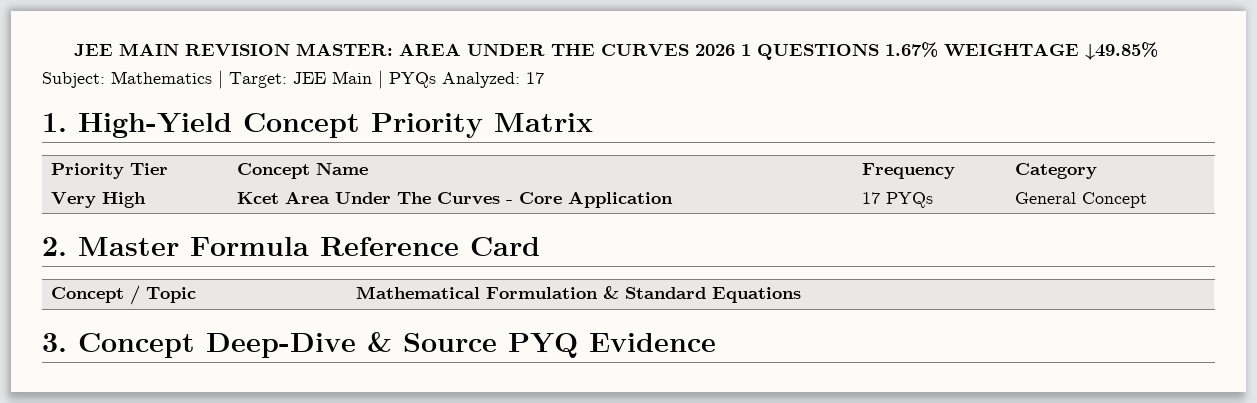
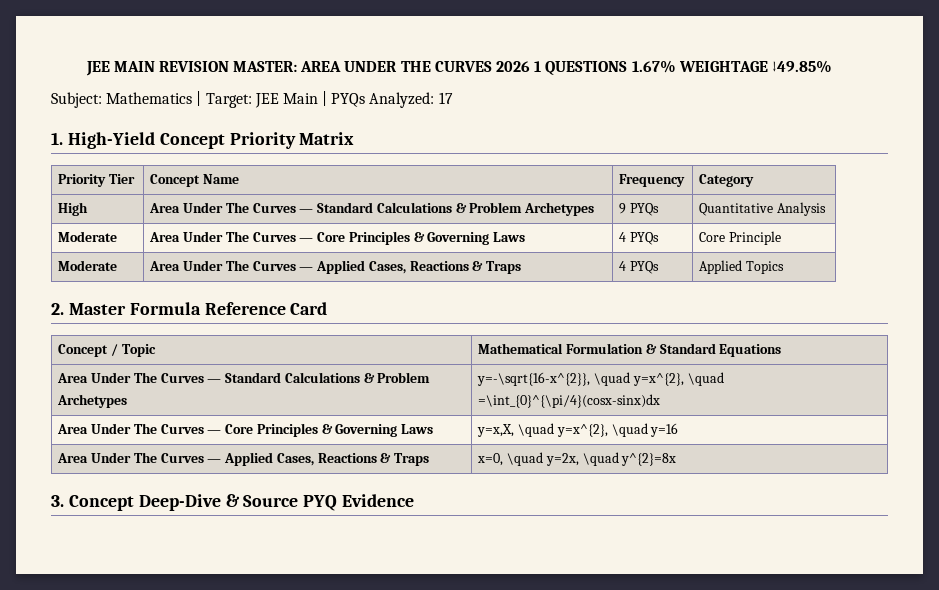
- Very High | Kcet Area Under The Curves - Core Application | 17 PYQs | General Concept
+ High | Area Under The Curves — Standard Calculations & Problem Archetypes | 9 PYQs | Quantitative Analysis
+ Moderate | Area Under The Curves — Core Principles & Governing Laws | 4 PYQs | Core Principle
+ Moderate | Area Under The Curves — Applied Cases, Reactions & Traps | 4 PYQs | Applied Topics
+ Area Under The Curves — Standard Calculations & Problem Archetypes | y=-\sqrt{16-x^{2}}, \quad y=x^{2}, \quad =\int_{0}^{\pi/4}(cosx-sinx)dx
+ Area Under The Curves — Core Principles & Governing Laws | y=x,X, \quad y=x^{2}, \quad y=16
+ Area Under The Curves — Applied Cases, Reactions & Traps | x=0, \quad y=2x, \quad y^{2}=8x

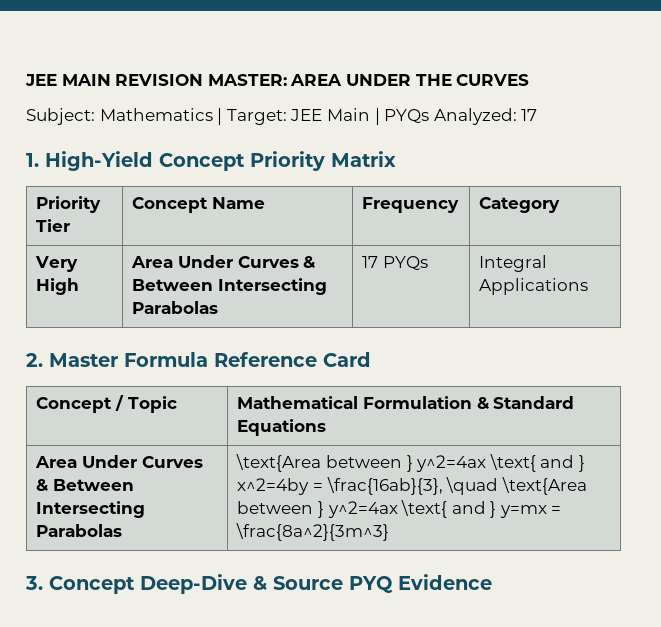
- JEE MAIN REVISION MASTER: AREA UNDER THE CURVES 2026 1 QUESTIONS 1.67% WEIGHTAGE ↓49.85%
+ JEE MAIN REVISION MASTER: AREA UNDER THE CURVES
- High | Area Under The Curves — Standard Calculations & Problem Archetypes | 9 PYQs | Quantitative Analysis
- Moderate | Area Under The Curves — Core Principles & Governing Laws | 4 PYQs | Core Principle
- Moderate | Area Under The Curves — Applied Cases, Reactions & Traps | 4 PYQs | Applied Topics
+ Very High | Area Under Curves & Between Intersecting Parabolas | 17 PYQs | Integral Applications
- Area Under The Curves — Standard Calculations & Problem Archetypes | y=-\sqrt{16-x^{2}}, \quad y=x^{2}, \quad =\int_{0}^{\pi/4}(cosx-sinx)dx
- Area Under The Curves — Core Principles & Governing Laws | y=x,X, \quad y=x^{2}, \quad y=16
- Area Under The Curves — Applied Cases, Reactions & Traps | x=0, \quad y=2x, \quad y^{2}=8x
+ Area Under Curves & Between Intersecting Parabolas | \text{Area between } y^2=4ax \text{ and } x^2=4by = \frac{16ab}{3}, \quad \text{Area between } y^2=4ax \text{ and } y=mx = \frac{8a^2}{3m^3}

